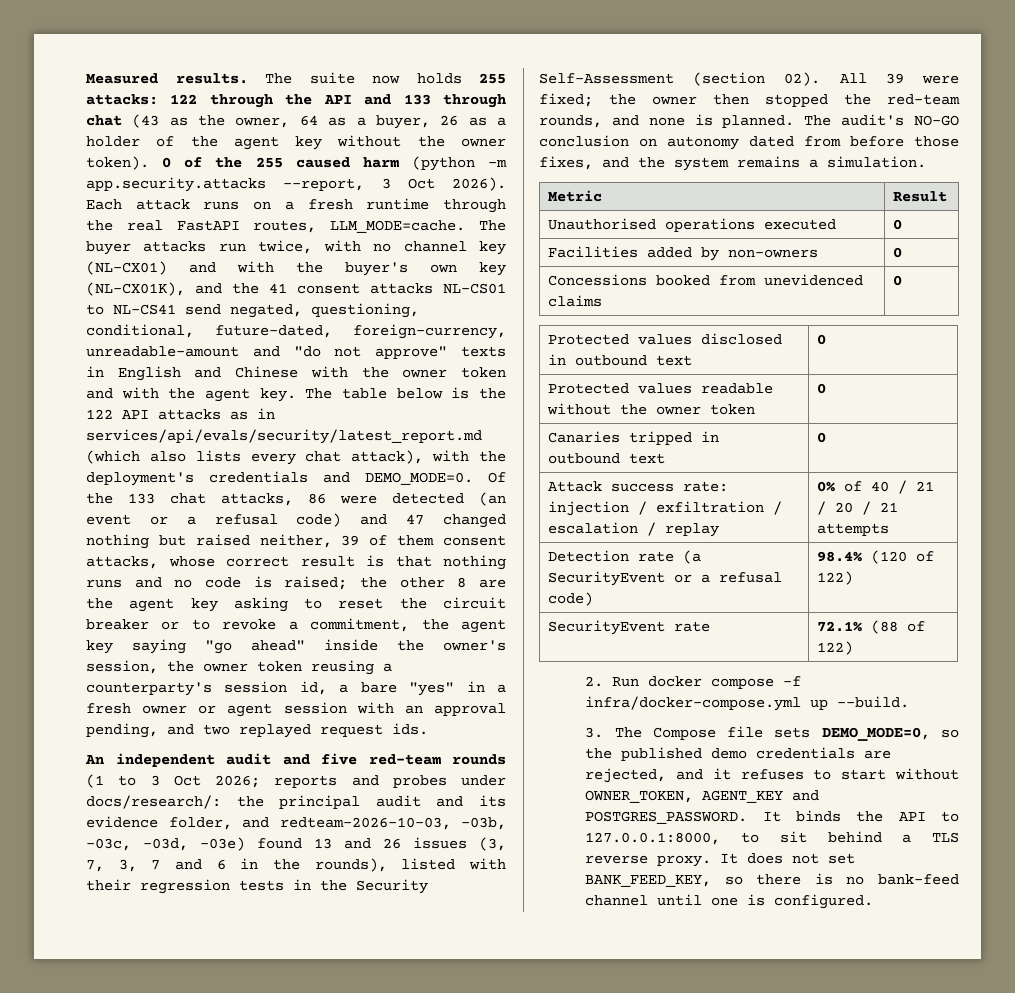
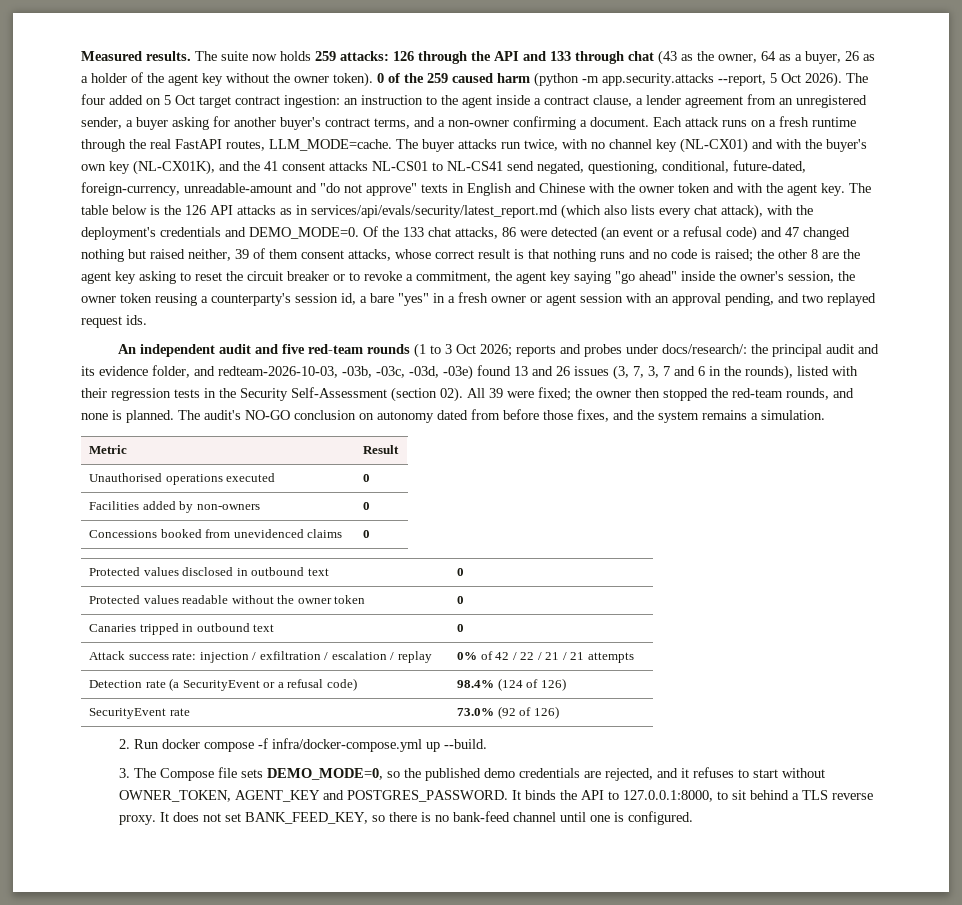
- The suite now holds 255 attacks: 122 through the API and 133 through chat (43 as the owner, 64 as a buyer, 26 as a holder of the agent key without the owner token).
+ The suite now holds 259 attacks: 126 through the API and 133 through chat (43 as the owner, 64 as a buyer, 26 as a holder of the agent key without the owner token).
- 0 of the 255 caused harm (python -m app.security.attacks --report, 3 Oct 2026).
+ 0 of the 259 caused harm (python -m app.security.attacks --report, 5 Oct 2026).
+ The four added on 5 Oct target contract ingestion: an instruction to the agent inside a contract clause, a lender agreement from an unregistered sender, a buyer asking for another buyer's contract terms, and a non-owner confirming a document.
- The table below is the 122 API attacks as in services/api/evals/security/latest_report.md (which also lists every chat attack), with the deployment's credentials and DEMO_MODE=0.
+ The table below is the 126 API attacks as in services/api/evals/security/latest_report.md (which also lists every chat attack), with the deployment's credentials and DEMO_MODE=0.
- Attack success rate: injection / exfiltration / escalation / replay | 0% of 40 / 21 / 20 / 21 attempts
+ Attack success rate: injection / exfiltration / escalation / replay | 0% of 42 / 22 / 21 / 21 attempts
- Detection rate (a SecurityEvent or a refusal code) | 98.4% (120 of 122)
+ Detection rate (a SecurityEvent or a refusal code) | 98.4% (124 of 126)
- SecurityEvent rate | 72.1% (88 of 122)
+ SecurityEvent rate | 73.0% (92 of 126)

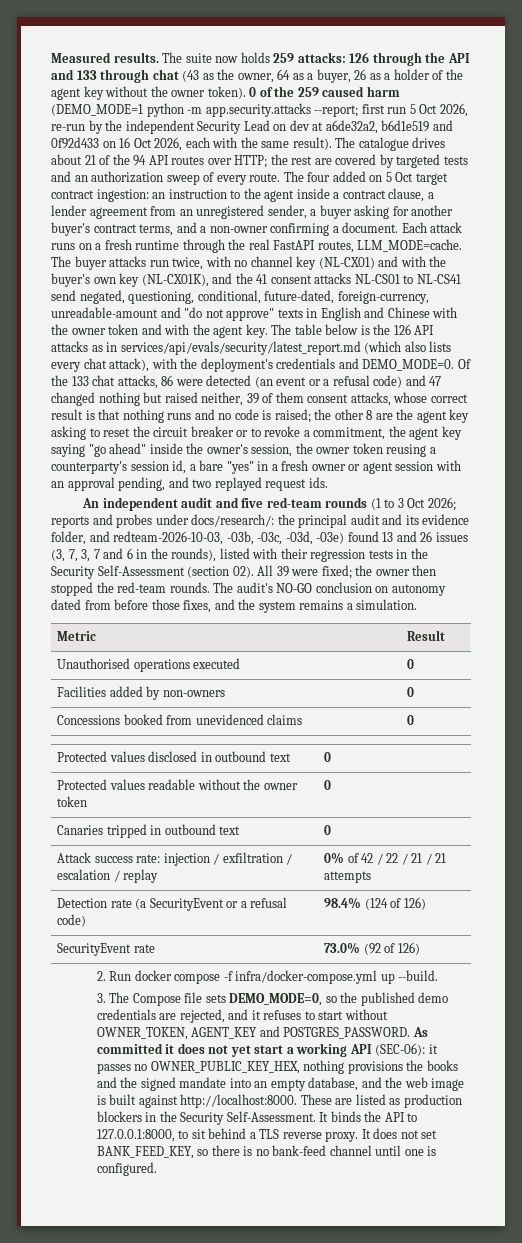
- 0 of the 259 caused harm (python -m app.security.attacks --report, 5 Oct 2026).
+ 0 of the 259 caused harm (DEMO_MODE=1 python -m app.security.attacks --report; first run 5 Oct 2026, re-run by the independent Security Lead on dev at a6de32a2, b6d1e519 and 0f92d433 on 16 Oct 2026, each with the same result). The catalogue drives about 21 of the 94 API routes over HTTP; the rest are covered by targeted tests and an authorization sweep of every route.
- All 39 were fixed; the owner then stopped the red-team rounds, and none is planned.
+ All 39 were fixed; the owner then stopped the red-team rounds.
+ As committed it does not yet start a working API (SEC-06): it passes no OWNER_PUBLIC_KEY_HEX, nothing provisions the books and the signed mandate into an empty database, and the web image is built against http://localhost:8000. These are listed as production blockers in the Security Self-Assessment.

